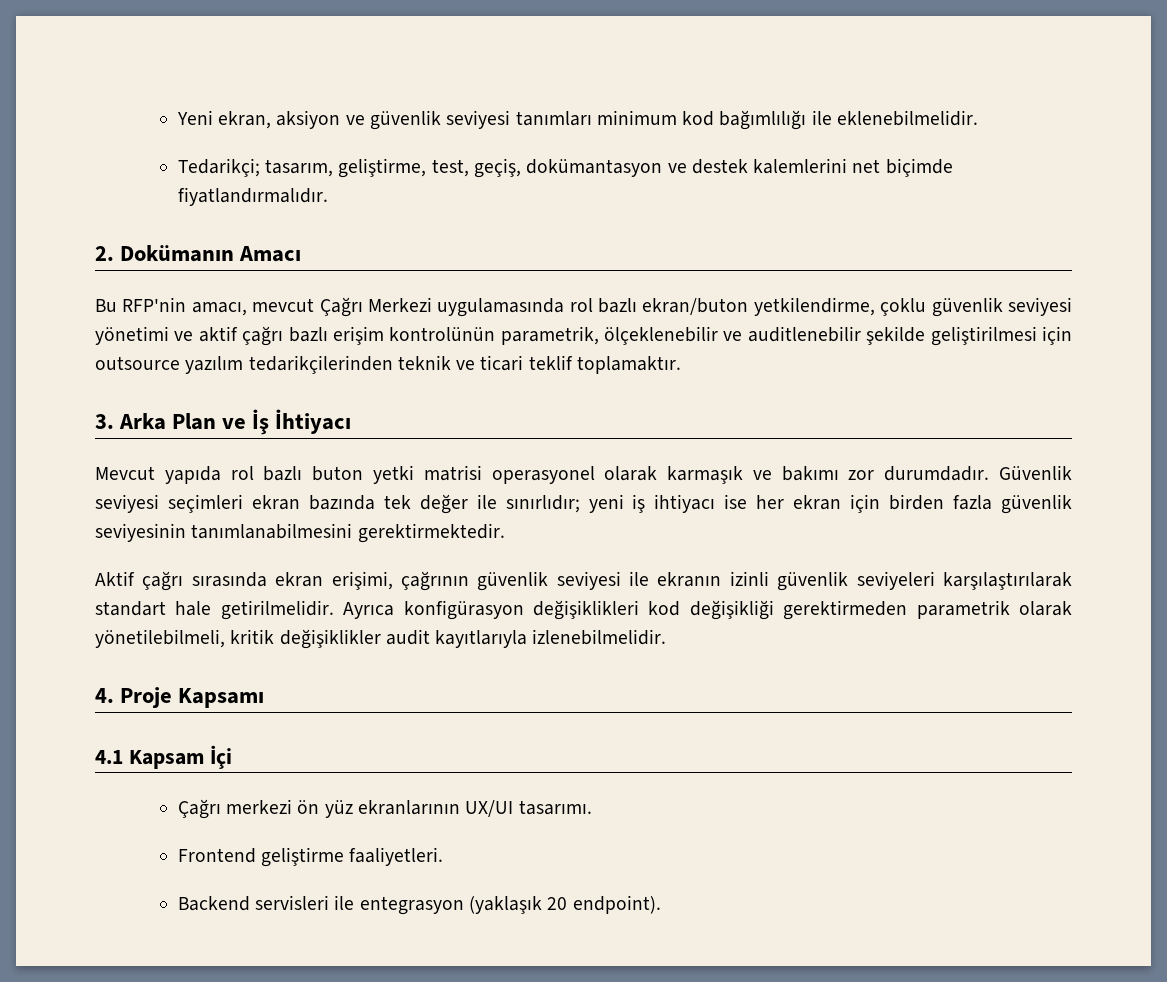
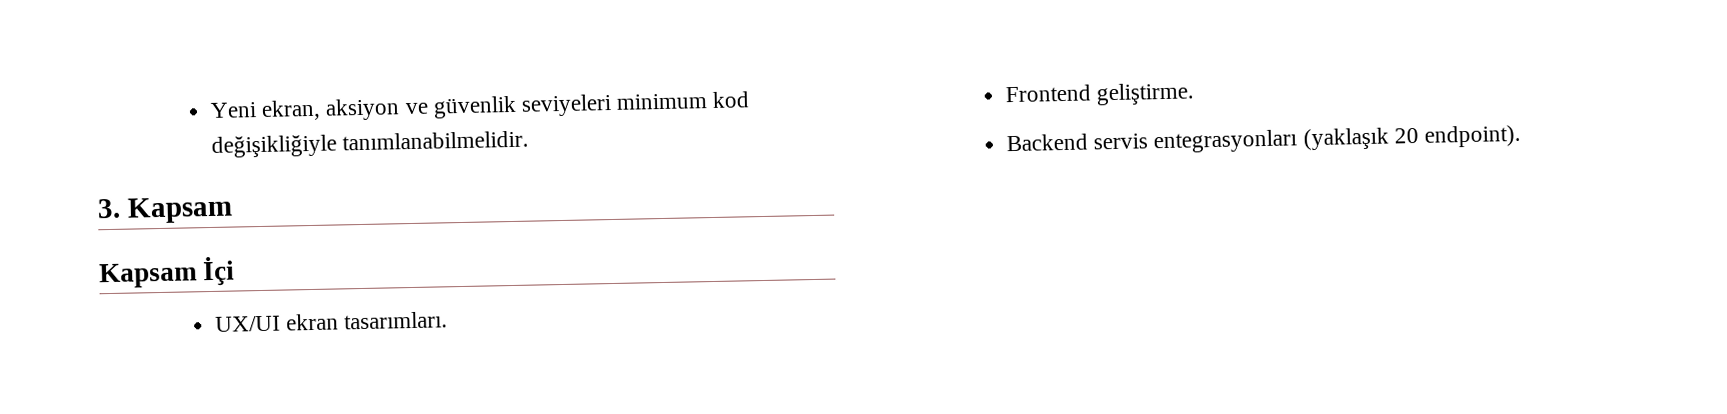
- Yeni ekran, aksiyon ve güvenlik seviyesi tanımları minimum kod bağımlılığı ile eklenebilmelidir.
- Tedarikçi; tasarım, geliştirme, test, geçiş, dokümantasyon ve destek kalemlerini net biçimde fiyatlandırmalıdır.
- 2. Dokümanın Amacı
- Bu RFP'nin amacı, mevcut Çağrı Merkezi uygulamasında rol bazlı ekran/buton yetkilendirme, çoklu güvenlik seviyesi yönetimi ve aktif çağrı bazlı erişim kontrolünün parametrik, ölçeklenebilir ve auditlenebilir şekilde geliştirilmesi için outsource yazılım tedarikçilerinden teknik ve ticari teklif toplamaktır.
- 3. Arka Plan ve İş İhtiyacı
- Mevcut yapıda rol bazlı buton yetki matrisi operasyonel olarak karmaşık ve bakımı zor durumdadır. Güvenlik seviyesi seçimleri ekran bazında tek değer ile sınırlıdır; yeni iş ihtiyacı ise her ekran için birden fazla güvenlik seviyesinin tanımlanabilmesini gerektirmektedir.
- Aktif çağrı sırasında ekran erişimi, çağrının güvenlik seviyesi ile ekranın izinli güvenlik seviyeleri karşılaştırılarak standart hale getirilmelidir. Ayrıca konfigürasyon değişiklikleri kod değişikliği gerektirmeden parametrik olarak yönetilebilmeli, kritik değişiklikler audit kayıtlarıyla izlenebilmelidir.
- 4. Proje Kapsamı
- 4.1 Kapsam İçi
- Çağrı merkezi ön yüz ekranlarının UX/UI tasarımı.
+ Yeni ekran, aksiyon ve güvenlik seviyeleri minimum kod değişikliğiyle tanımlanabilmelidir.
+ 3. Kapsam
+ Kapsam İçi
+ UX/UI ekran tasarımları.
- Frontend geliştirme faaliyetleri.
+ Frontend geliştirme.
- Backend servisleri ile entegrasyon (yaklaşık 20 endpoint).
+ Backend servis entegrasyonları (yaklaşık 20 endpoint).

